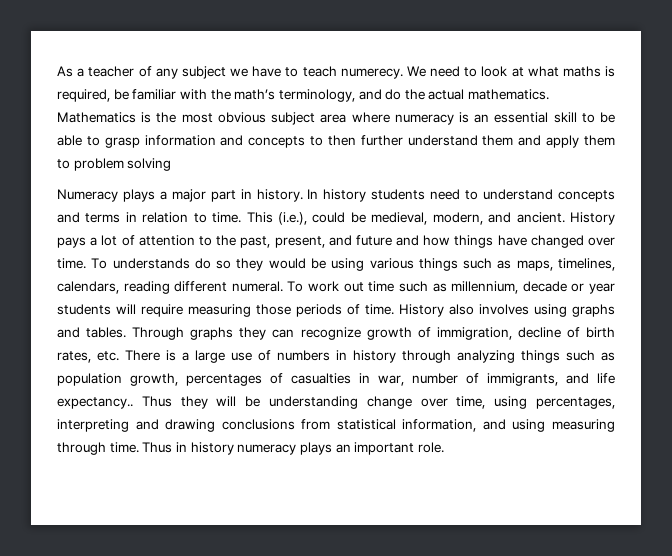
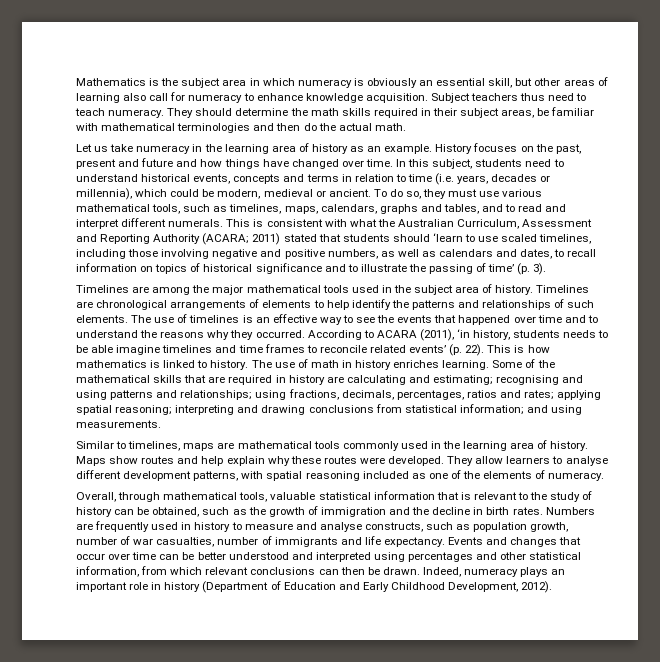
- As a teacher of any subject we have to teach numerecy. We need to look at what maths is required, be familiar with the math’s terminology, and do the actual mathematics. Mathematics is the most obvious subject area where numeracy is an essential skill to be able to grasp information and concepts to then further understand them and apply them to problem solving
- Numeracy plays a major part in history. In history students need to understand concepts and terms in relation to time. This (i.e.), could be medieval, modern, and ancient. History pays a lot of attention to the past, present, and future and how things have changed over time.
+ Mathematics is the subject area in which numeracy is obviously an essential skill, but other areas of learning also call for numeracy to enhance knowledge acquisition. Subject teachers thus need to teach numeracy. They should determine the math skills required in their subject areas, be familiar with mathematical terminologies and then do the actual math.
+ Let us take numeracy in the learning area of history as an example. History focuses on the past, present and future and how things have changed over time.
- To understands do so they would be using various things such as maps, timelines, calendars, reading different numeral. To work out time such as millennium, decade or year students will require measuring those periods of time. History also involves using graphs and tables. Through graphs they can recognize growth of immigration, decline of birth rates, etc. There is a large use of numbers in history through analyzing things such as population growth, percentages of casualties in war, number of immigrants, and life expectancy.. Thus they will be understanding change over time, using percentages, interpreting and drawing conclusions from statistical information, and using measuring through time. Thus in history numeracy plays an important role.
+ In this subject, students need to understand historical events, concepts and terms in relation to time (i.e. years, decades or millennia), which could be modern, medieval or ancient. To do so, they must use various mathematical tools, such as timelines, maps, calendars, graphs and tables, and to read and interpret different numerals. This is consistent with what the Australian Curriculum, Assessment and Reporting Authority (ACARA; 2011) stated that students should ‘learn to use scaled timelines, including those involving negative and positive numbers, as well as calendars and dates, to recall information on topics of historical significance and to illustrate the passing of time’ (p. 3).
+ Timelines are among the major mathematical tools used in the subject area of history. Timelines are chronological arrangements of elements to help identify the patterns and relationships of such elements. The use of timelines is an effective way to see the events that happened over time and to understand the reasons why they occurred. According to ACARA (2011), ‘in history, students needs to be able imagine timelines and time frames to reconcile related events’ (p. 22). This is how mathematics is linked to history. The use of math in history enriches learning. Some of the mathematical skills that are required in history are calculating and estimating; recognising and using patterns and relationships; using fractions, decimals, percentages, ratios and rates; applying spatial reasoning; interpreting and drawing conclusions from statistical information; and using measurements.
+ Similar to timelines, maps are mathematical tools commonly used in the learning area of history. Maps show routes and help explain why these routes were developed. They allow learners to analyse different development patterns, with spatial reasoning included as one of the elements of numeracy.
+ Overall, through mathematical tools, valuable statistical information that is relevant to the study of history can be obtained, such as the growth of immigration and the decline in birth rates. Numbers are frequently used in history to measure and analyse constructs, such as population growth, number of war casualties, number of immigrants and life expectancy. Events and changes that occur over time can be better understood and interpreted using percentages and other statistical information, from which relevant conclusions can then be drawn. Indeed, numeracy plays an important role in history (Department of Education and Early Childhood Development, 2012).

